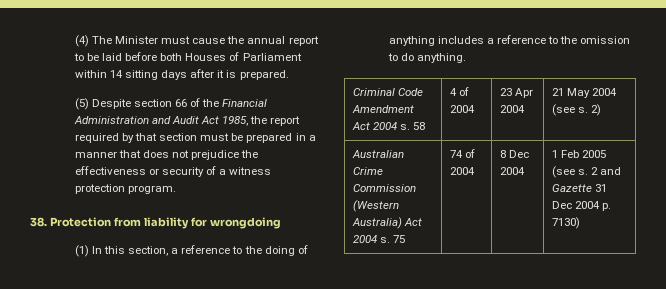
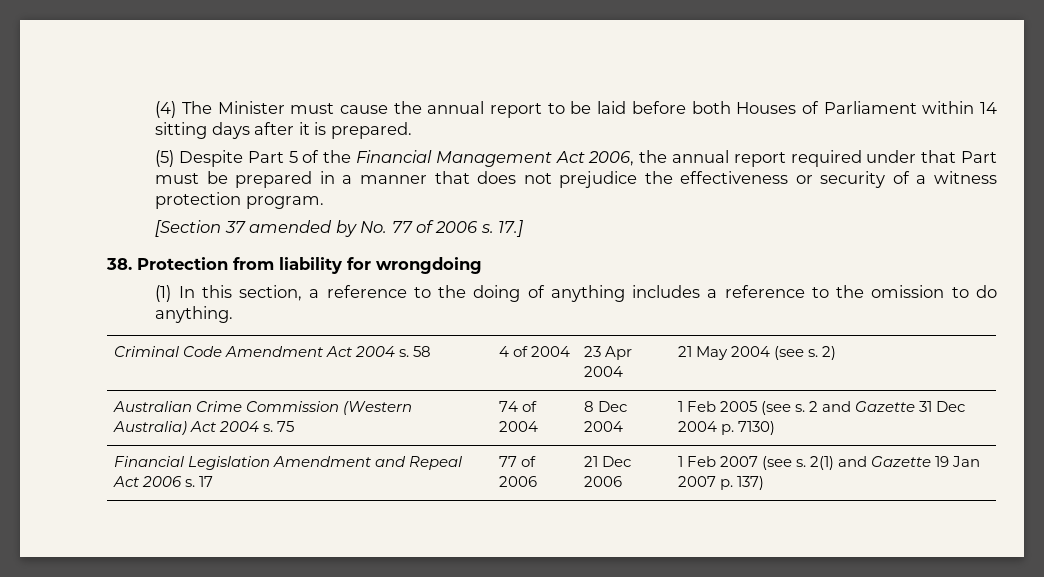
- (5) Despite section 66 of the Financial Administration and Audit Act 1985, the report required by that section must be prepared in a manner that does not prejudice the effectiveness or security of a witness protection program.
+ (5) Despite Part 5 of the Financial Management Act 2006, the annual report required under that Part must be prepared in a manner that does not prejudice the effectiveness or security of a witness protection program.
+ [Section 37 amended by No. 77 of 2006 s. 17.]
+ Financial Legislation Amendment and Repeal Act 2006 s. 17 | 77 of 2006 | 21 Dec 2006 | 1 Feb 2007 (see s. 2(1) and Gazette 19 Jan 2007 p. 137)

